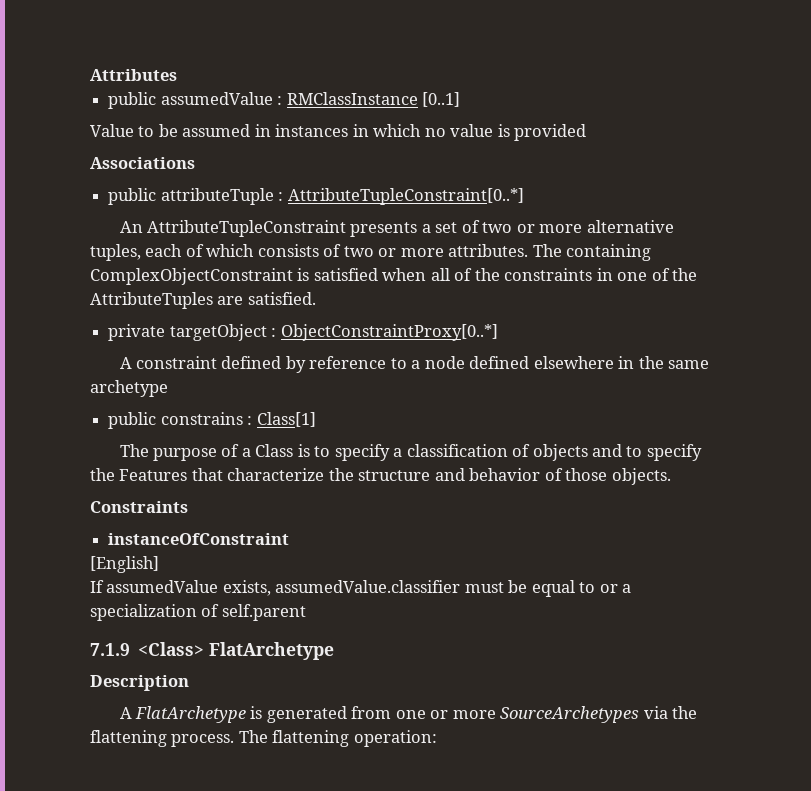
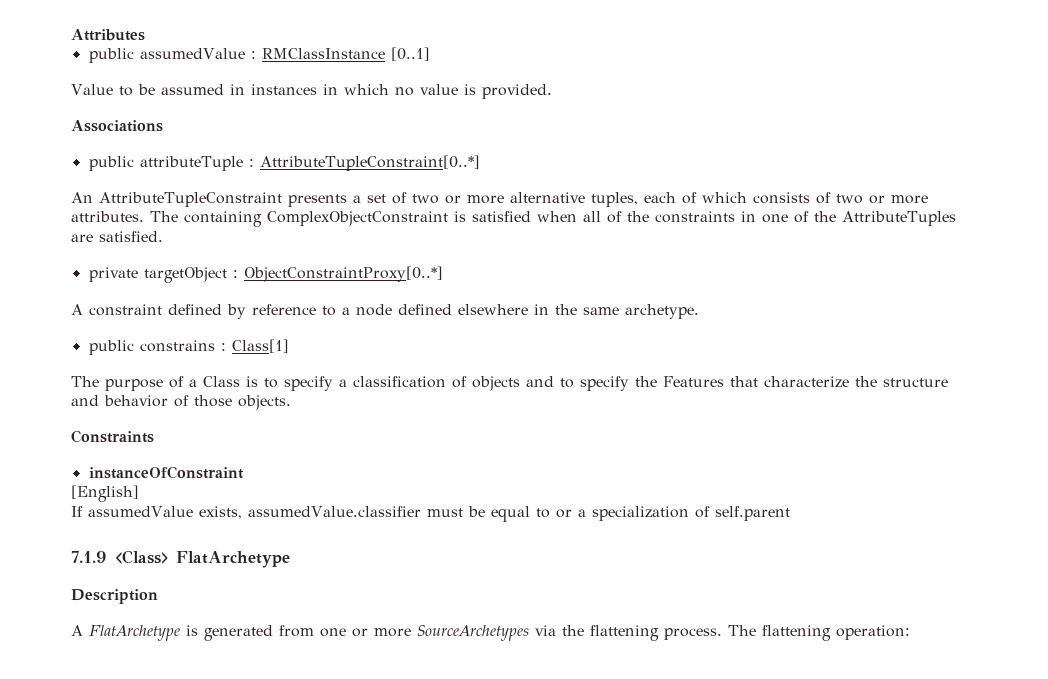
- Value to be assumed in instances in which no value is provided
+ Value to be assumed in instances in which no value is provided.
- A constraint defined by reference to a node defined elsewhere in the same archetype
+ A constraint defined by reference to a node defined elsewhere in the same archetype.

